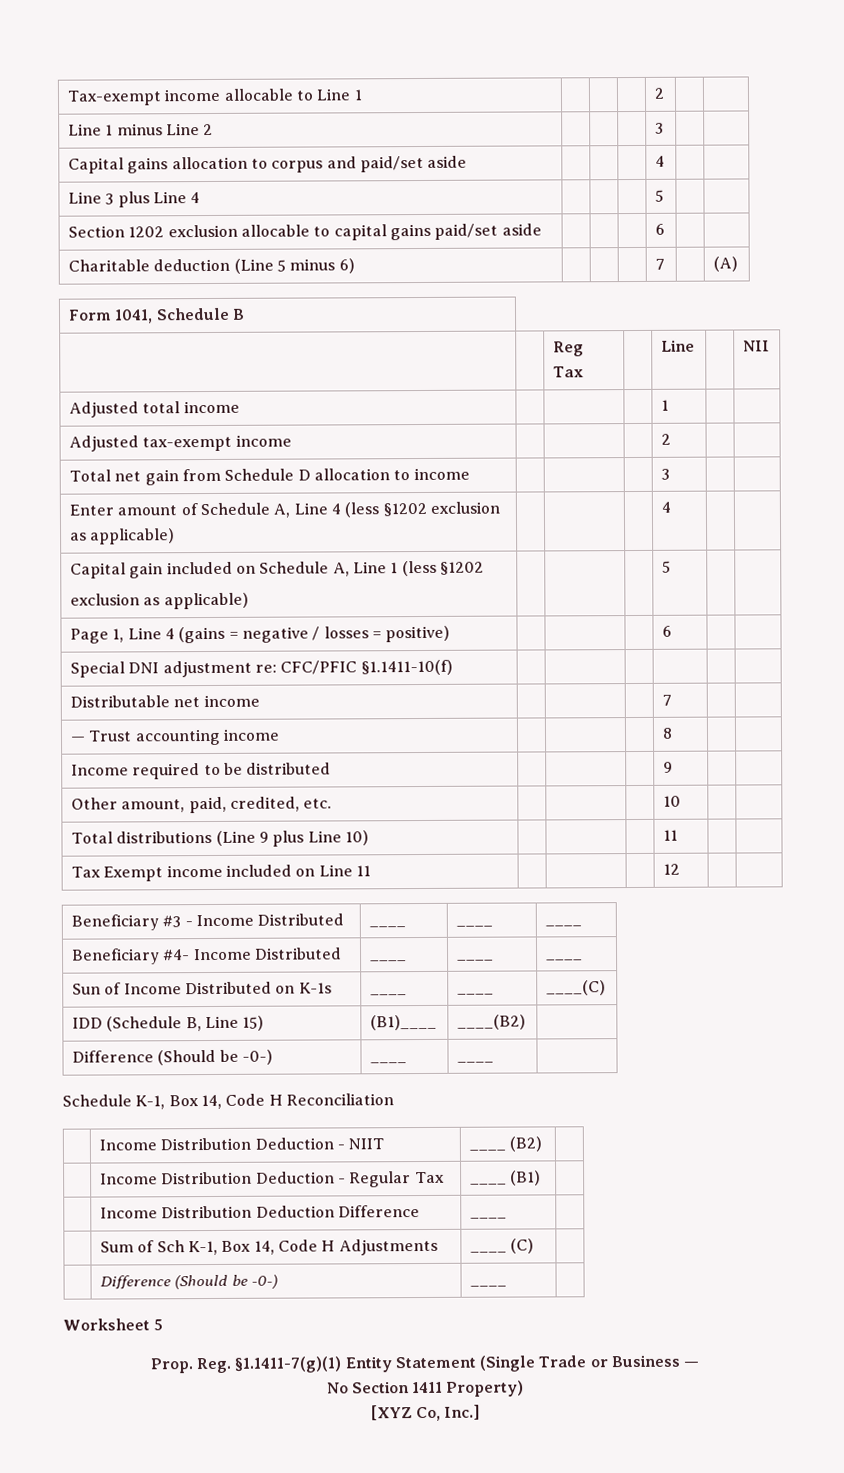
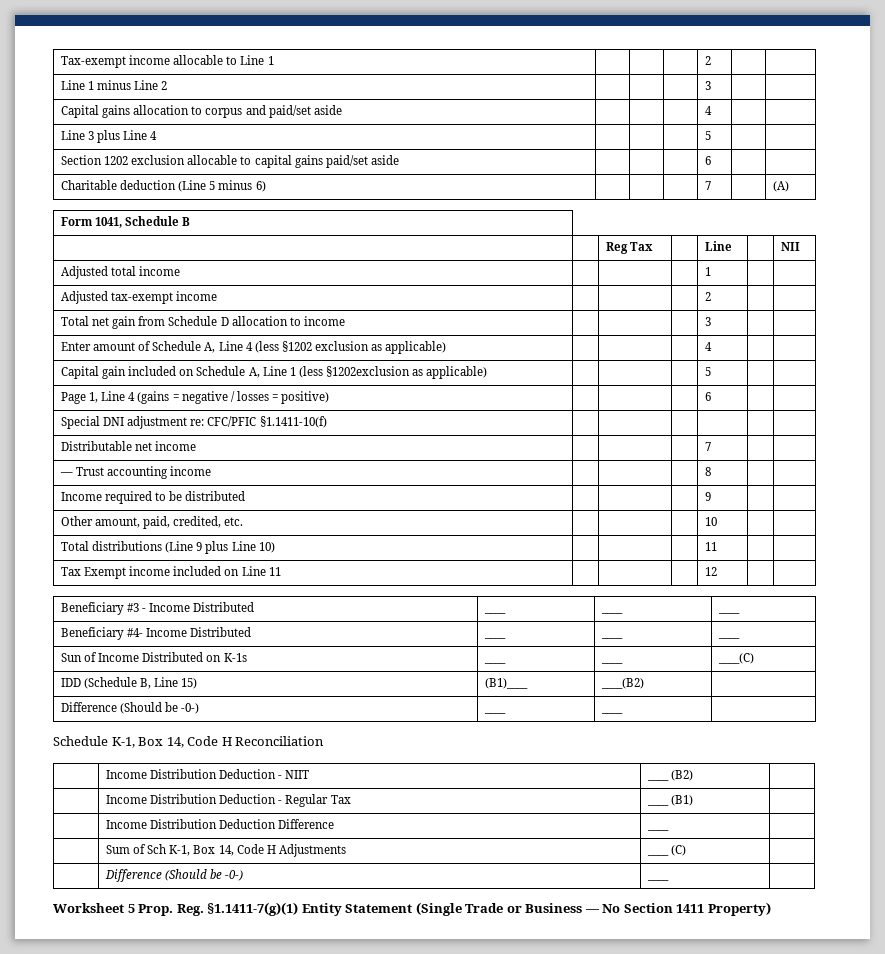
- Capital gain included on Schedule A, Line 1 (less §1202
- exclusion as applicable) | | | | 5 | |
+ Capital gain included on Schedule A, Line 1 (less §1202exclusion as applicable) | | | | 5 | |
- Worksheet 5
- Prop.
+ Worksheet 5 Prop.
- Reg. §1.1411-7(g)(1) Entity Statement (Single Trade or Business —
- No Section 1411 Property)
+ Reg. §1.1411-7(g)(1) Entity Statement (Single Trade or Business — No Section 1411 Property)
- [XYZ Co, Inc.]

